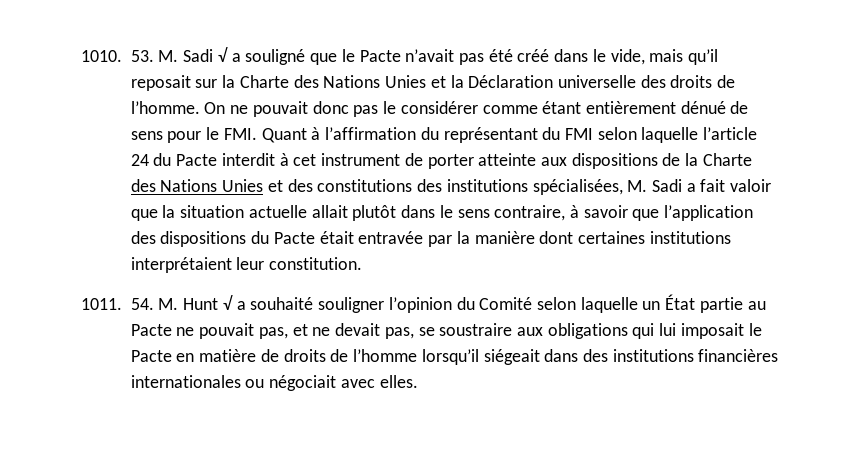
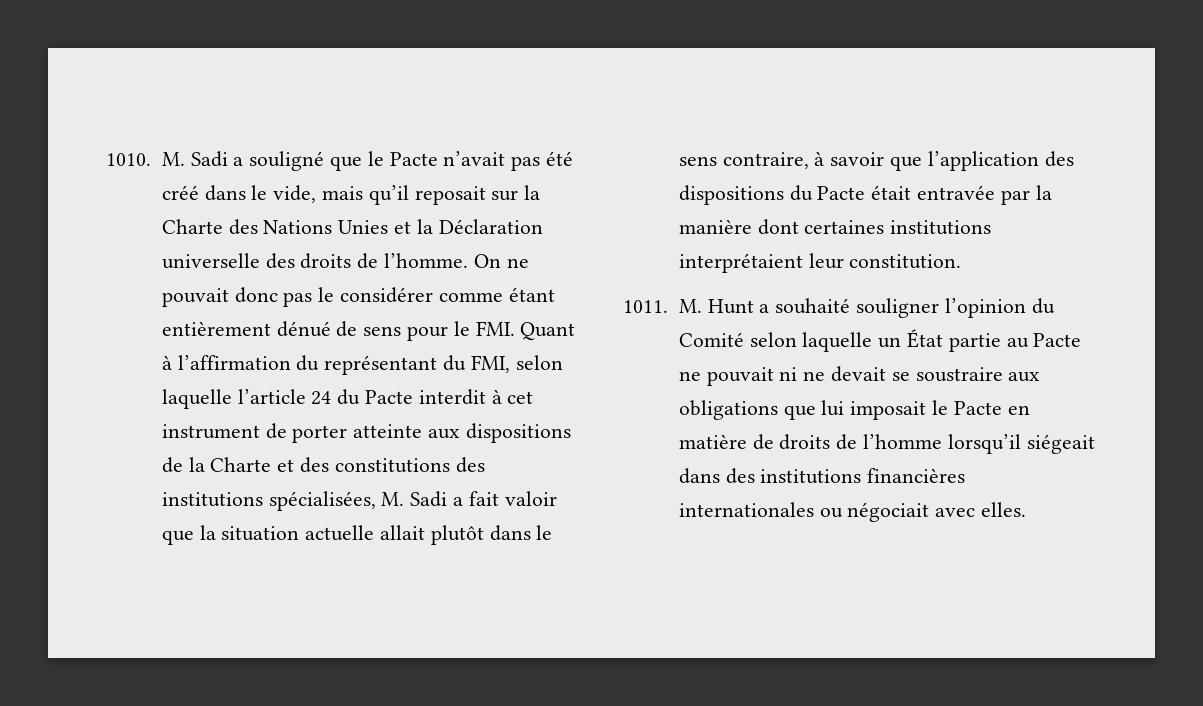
- 53. M. Sadi √ a souligné que le Pacte n’avait pas été créé dans le vide, mais qu’il reposait sur la Charte des Nations Unies et la Déclaration universelle des droits de l’homme.
+ M. Sadi a souligné que le Pacte n’avait pas été créé dans le vide, mais qu’il reposait sur la Charte des Nations Unies et la Déclaration universelle des droits de l’homme.
- On ne pouvait donc pas le considérer comme étant entièrement dénué de sens pour le FMI. Quant à l’affirmation du représentant du FMI selon laquelle l’article 24 du Pacte interdit à cet instrument de porter atteinte aux dispositions de la Charte des Nations Unies et des constitutions des institutions spécialisées, M. Sadi a fait valoir que la situation actuelle allait plutôt dans le sens contraire, à savoir que l’application des dispositions du Pacte était entravée par la manière dont certaines institutions interprétaient leur constitution.
+ On ne pouvait donc pas le considérer comme étant entièrement dénué de sens pour le FMI. Quant à l’affirmation du représentant du FMI, selon laquelle l’article 24 du Pacte interdit à cet instrument de porter atteinte aux dispositions de la Charte et des constitutions des institutions spécialisées, M. Sadi a fait valoir que la situation actuelle allait plutôt dans le sens contraire, à savoir que l’application des dispositions du Pacte était entravée par la manière dont certaines institutions interprétaient leur constitution.
- 54. M. Hunt √ a souhaité souligner l’opinion du Comité selon laquelle un État partie au Pacte ne pouvait pas, et ne devait pas, se soustraire aux obligations qui lui imposait le Pacte en matière de droits de l’homme lorsqu’il siégeait dans des institutions financières internationales ou négociait avec elles.
+ M. Hunt a souhaité souligner l’opinion du Comité selon laquelle un État partie au Pacte ne pouvait ni ne devait se soustraire aux obligations que lui imposait le Pacte en matière de droits de l’homme lorsqu’il siégeait dans des institutions financières internationales ou négociait avec elles.

